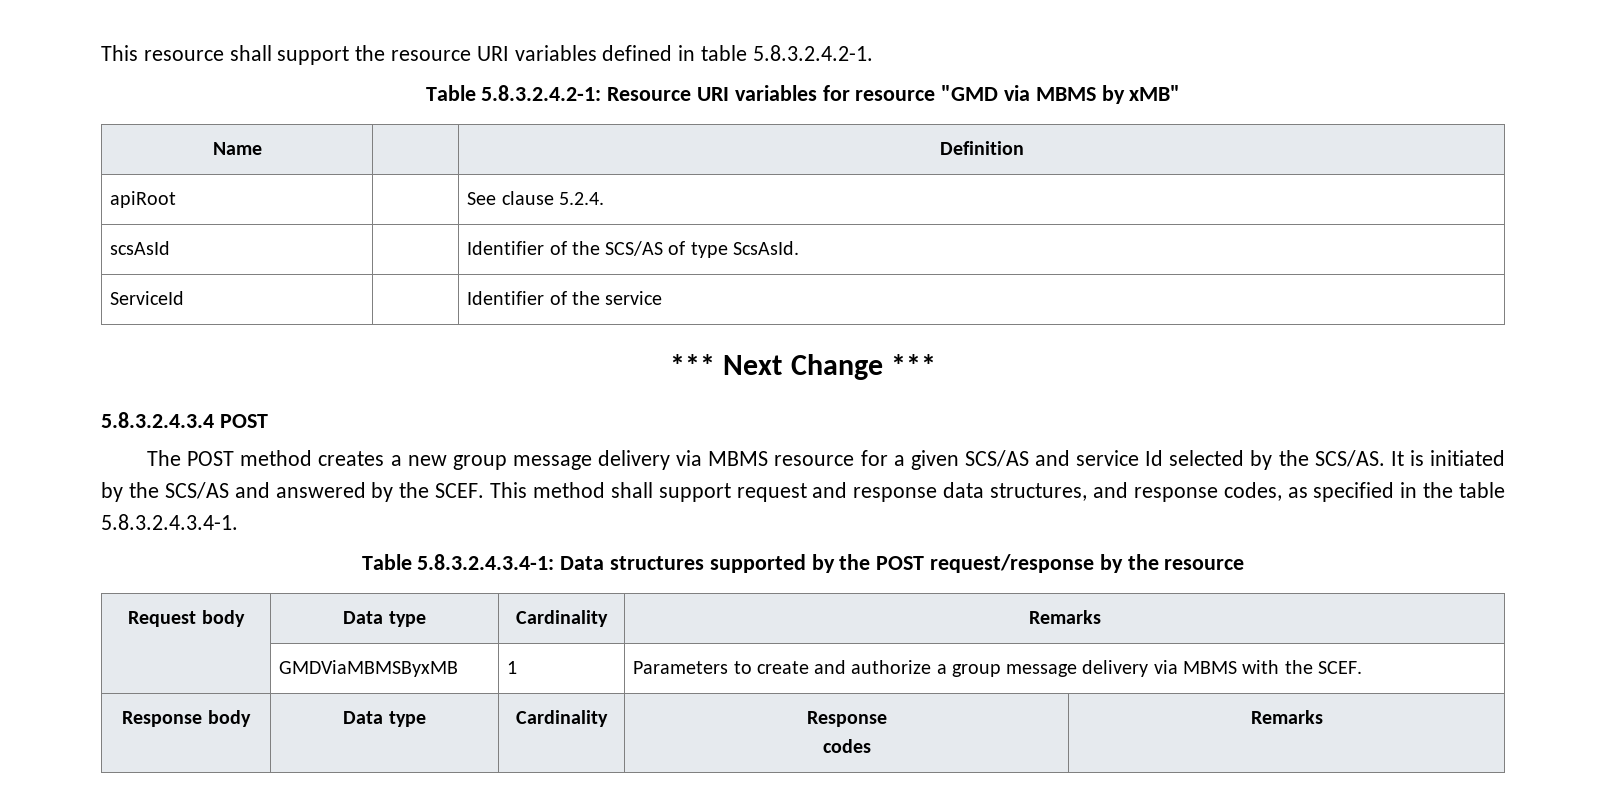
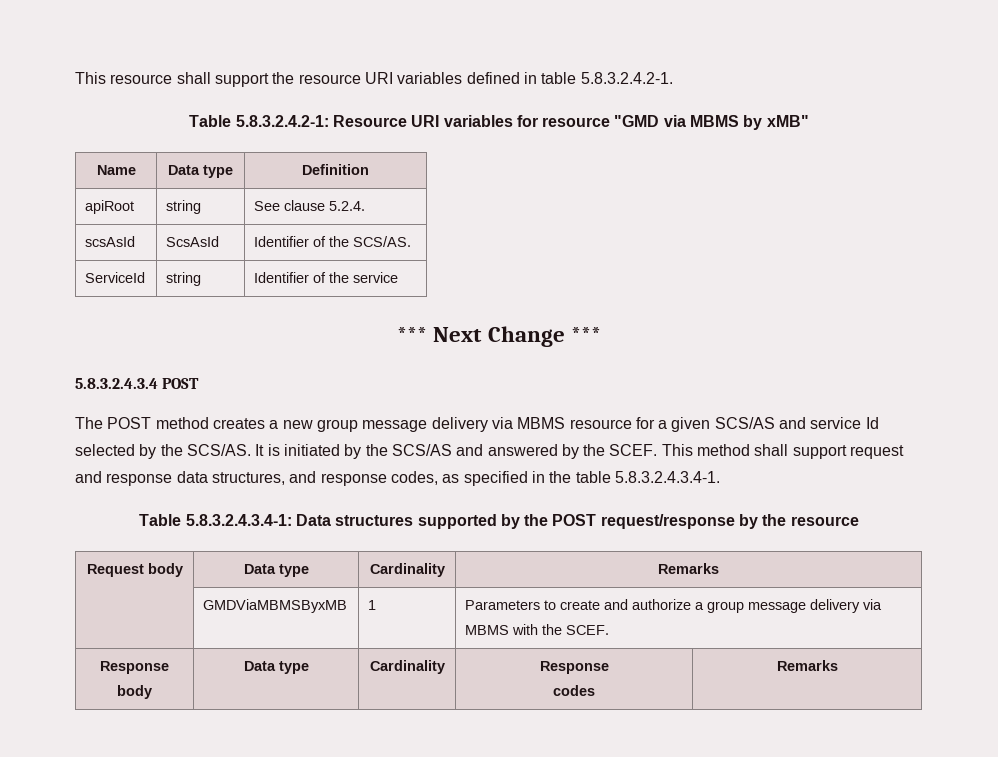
- Name | | Definition
+ Name | Data type | Definition
- apiRoot | | See clause 5.2.4.
+ apiRoot | string | See clause 5.2.4.
- scsAsId | | Identifier of the SCS/AS of type ScsAsId.
+ scsAsId | ScsAsId | Identifier of the SCS/AS.
- ServiceId | | Identifier of the service
+ ServiceId | string | Identifier of the service

